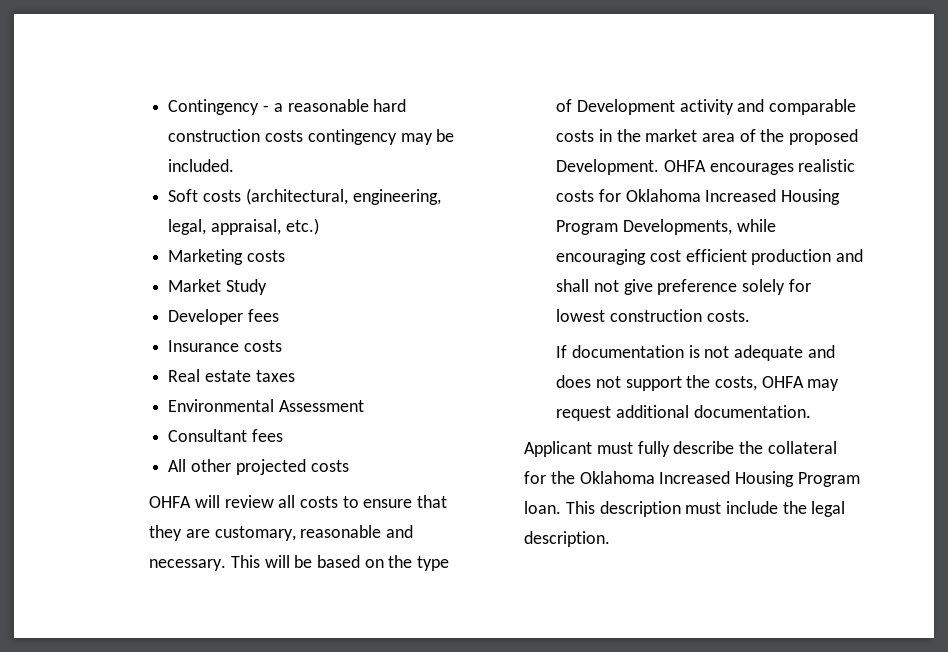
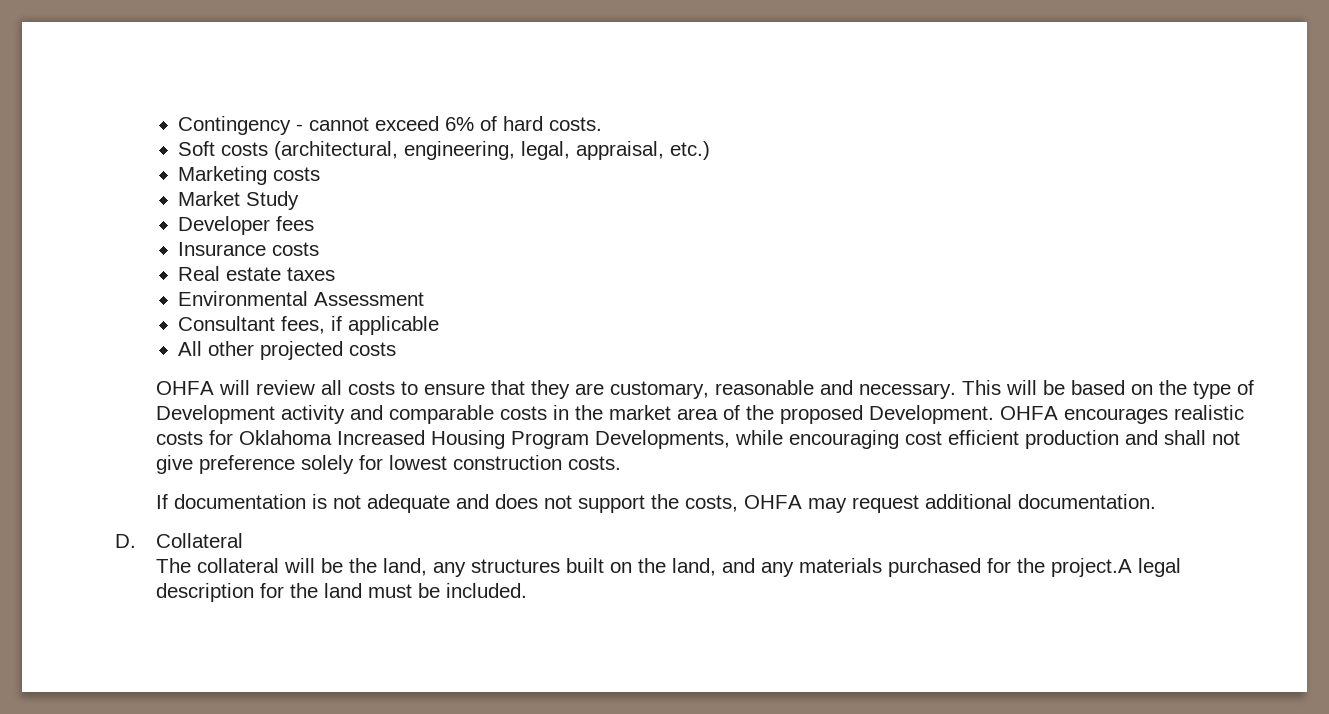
- Contingency - a reasonable hard construction costs contingency may be included.
+ Contingency - cannot exceed 6% of hard costs.
- Consultant fees
+ Consultant fees, if applicable
- Applicant must fully describe the collateral for the Oklahoma Increased Housing Program loan. This description must include the legal description.
+ D. Collateral
+ The collateral will be the land, any structures built on the land, and any materials purchased for the project.A legal description for the land must be included.

